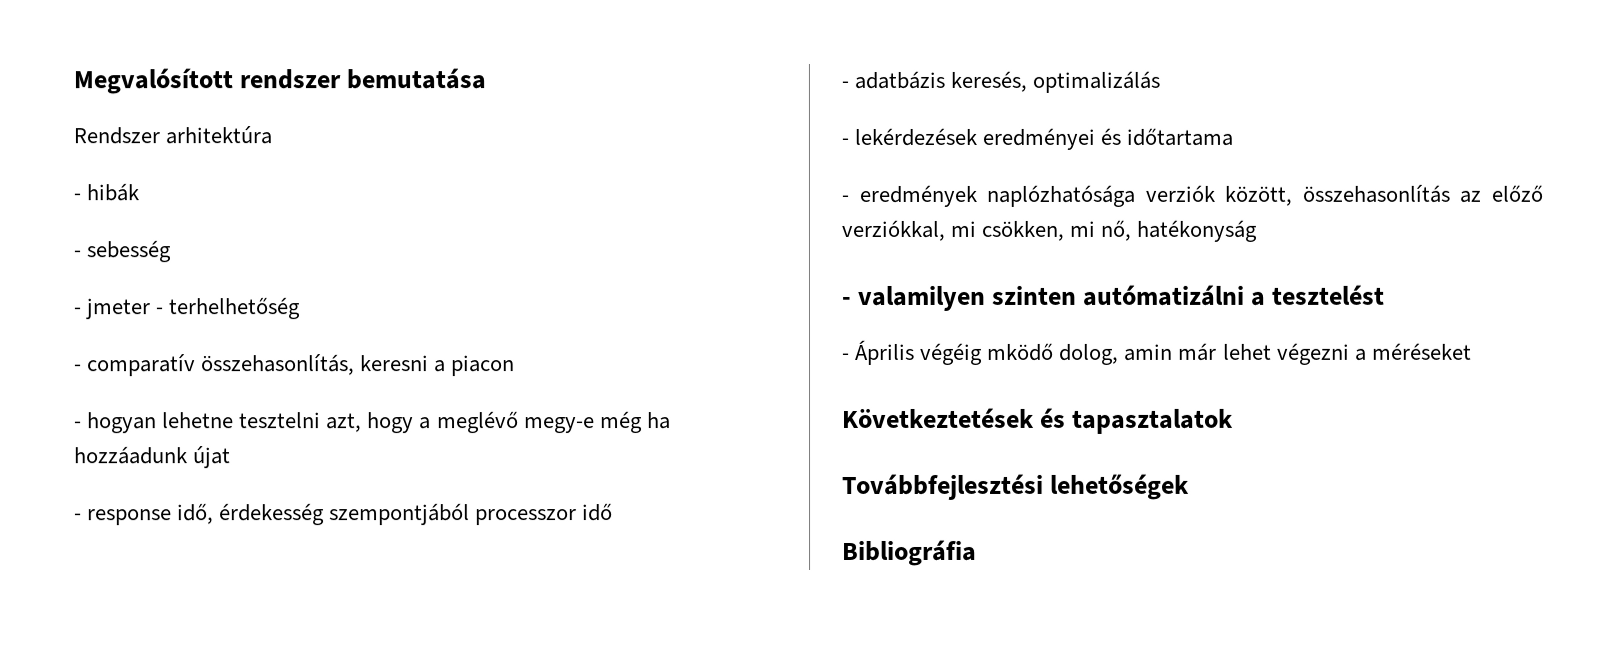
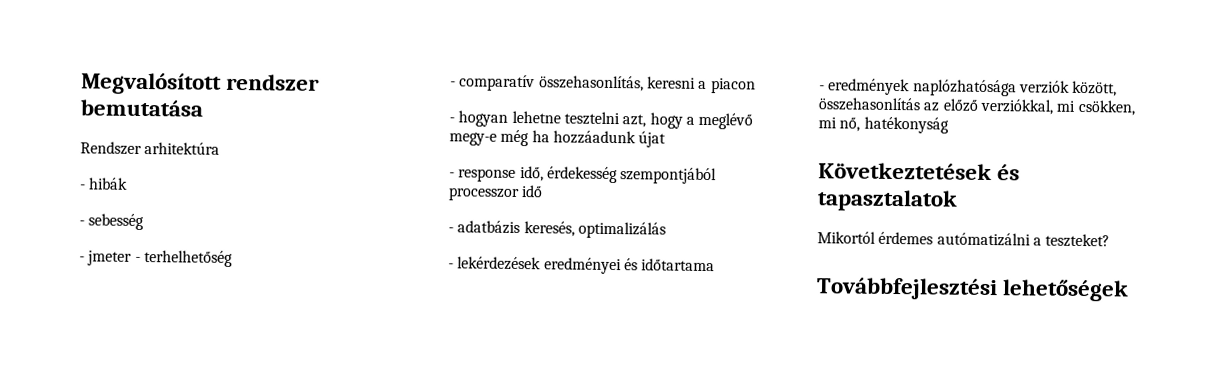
- - valamilyen szinten autómatizálni a tesztelést
- - Április végéig mködő dolog, amin már lehet végezni a méréseket
  Következtetések és tapasztalatok
+ Mikortól érdemes autómatizálni a teszteket?
- Bibliográfia

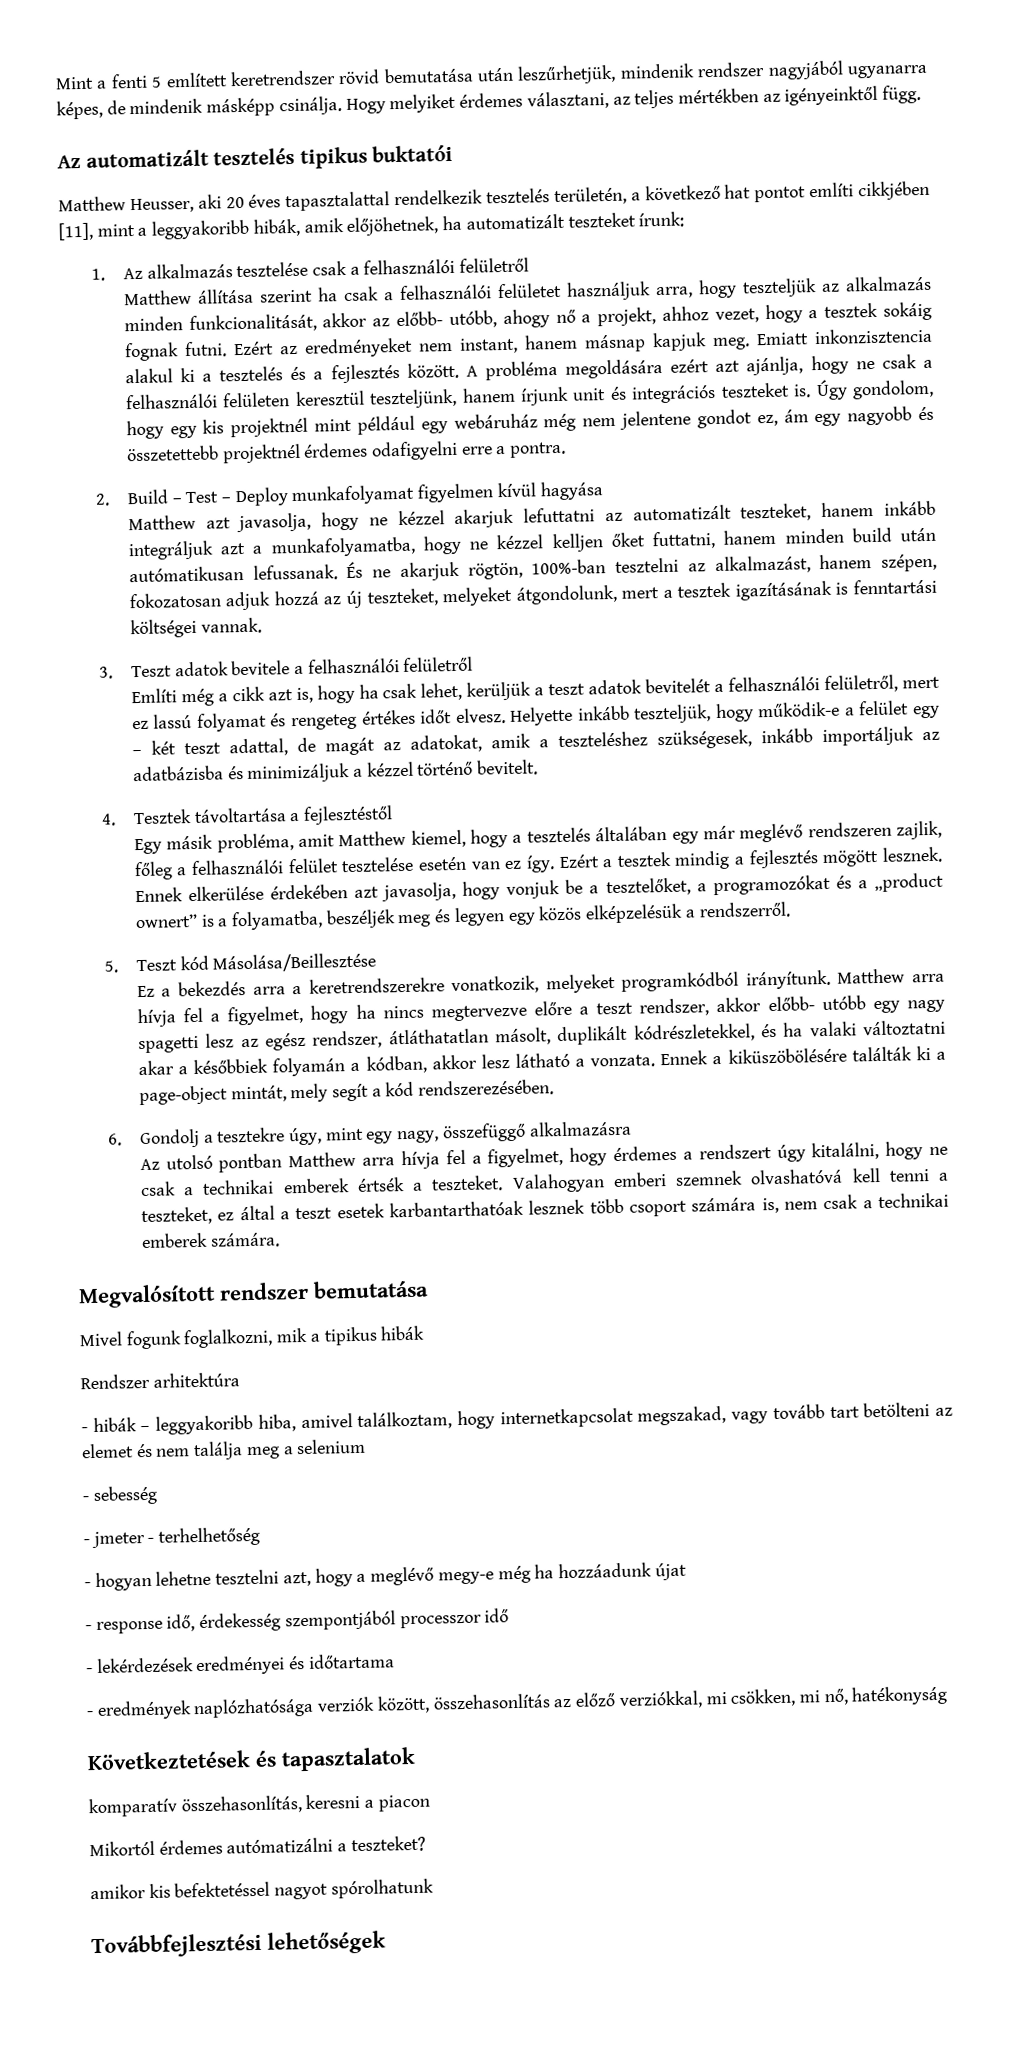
+ Mint a fenti 5 említett keretrendszer rövid bemutatása után leszűrhetjük, mindenik rendszer nagyjából ugyanarra képes, de mindenik másképp csinálja. Hogy melyiket érdemes választani, az teljes mértékben az igényeinktől függ.
+ Az automatizált tesztelés tipikus buktatói
+ Matthew Heusser, aki 20 éves tapasztalattal rendelkezik tesztelés területén, a következő hat pontot említi cikkjében [11], mint a leggyakoribb hibák, amik előjöhetnek, ha automatizált teszteket írunk:
+ 1. Az alkalmazás tesztelése csak a felhasználói felületről
+ Matthew állítása szerint ha csak a felhasználói felületet használjuk arra, hogy teszteljük az alkalmazás minden funkcionalitását, akkor az előbb- utóbb, ahogy nő a projekt, ahhoz vezet, hogy a tesztek sokáig fognak futni. Ezért az eredményeket nem instant, hanem másnap kapjuk meg. Emiatt inkonzisztencia alakul ki a tesztelés és a fejlesztés között. A probléma megoldására ezért azt ajánlja, hogy ne csak a felhasználói felületen keresztül teszteljünk, hanem írjunk unit és integrációs teszteket is. Úgy gondolom, hogy egy kis projektnél mint például egy webáruház még nem jelentene gondot ez, ám egy nagyobb és összetettebb projektnél érdemes odafigyelni erre a pontra.
+ 2. Build – Test – Deploy munkafolyamat figyelmen kívül hagyása
+ Matthew azt javasolja, hogy ne kézzel akarjuk lefuttatni az automatizált teszteket, hanem inkább integráljuk azt a munkafolyamatba, hogy ne kézzel kelljen őket futtatni, hanem minden build után autómatikusan lefussanak. És ne akarjuk rögtön, 100%-ban tesztelni az alkalmazást, hanem szépen, fokozatosan adjuk hozzá az új teszteket, melyeket átgondolunk, mert a tesztek igazításának is fenntartási költségei vannak.
+ 3. Teszt adatok bevitele a felhasználói felületről
+ Említi még a cikk azt is, hogy ha csak lehet, kerüljük a teszt adatok bevitelét a felhasználói felületről, mert ez lassú folyamat és rengeteg értékes időt elvesz. Helyette inkább teszteljük, hogy működik-e a felület egy – két teszt adattal, de magát az adatokat, amik a teszteléshez szükségesek, inkább importáljuk az adatbázisba és minimizáljuk a kézzel történő bevitelt.
+ 4. Tesztek távoltartása a fejlesztéstől
+ Egy másik probléma, amit Matthew kiemel, hogy a tesztelés általában egy már meglévő rendszeren zajlik, főleg a felhasználói felület tesztelése esetén van ez így. Ezért a tesztek mindig a fejlesztés mögött lesznek. Ennek elkerülése érdekében azt javasolja, hogy vonjuk be a tesztelőket, a programozókat és a „product ownert” is a folyamatba, beszéljék meg és legyen egy közös elképzelésük a rendszerről.
+ 5. Teszt kód Másolása/Beillesztése
+ Ez a bekezdés arra a keretrendszerekre vonatkozik, melyeket programkódból irányítunk. Matthew arra hívja fel a figyelmet, hogy ha nincs megtervezve előre a teszt rendszer, akkor előbb- utóbb egy nagy spagetti lesz az egész rendszer, átláthatatlan másolt, duplikált kódrészletekkel, és ha valaki változtatni akar a későbbiek folyamán a kódban, akkor lesz látható a vonzata. Ennek a kiküszöbölésére találták ki a page-object mintát, mely segít a kód rendszerezésében.
+ 6. Gondolj a tesztekre úgy, mint egy nagy, összefüggő alkalmazásra
+ Az utolsó pontban Matthew arra hívja fel a figyelmet, hogy érdemes a rendszert úgy kitalálni, hogy ne csak a technikai emberek értsék a teszteket. Valahogyan emberi szemnek olvashatóvá kell tenni a teszteket, ez által a teszt esetek karbantarthatóak lesznek több csoport számára is, nem csak a technikai emberek számára.
  Megvalósított rendszer bemutatása
+ Mivel fogunk foglalkozni, mik a tipikus hibák
  Rendszer arhitektúra
- - hibák
+ - hibák – leggyakoribb hiba, amivel találkoztam, hogy internetkapcsolat megszakad, vagy tovább tart betölteni az elemet és nem találja meg a selenium
- - comparatív összehasonlítás, keresni a piacon
- - adatbázis keresés, optimalizálás
+ komparatív összehasonlítás, keresni a piacon
+ amikor kis befektetéssel nagyot spórolhatunk

